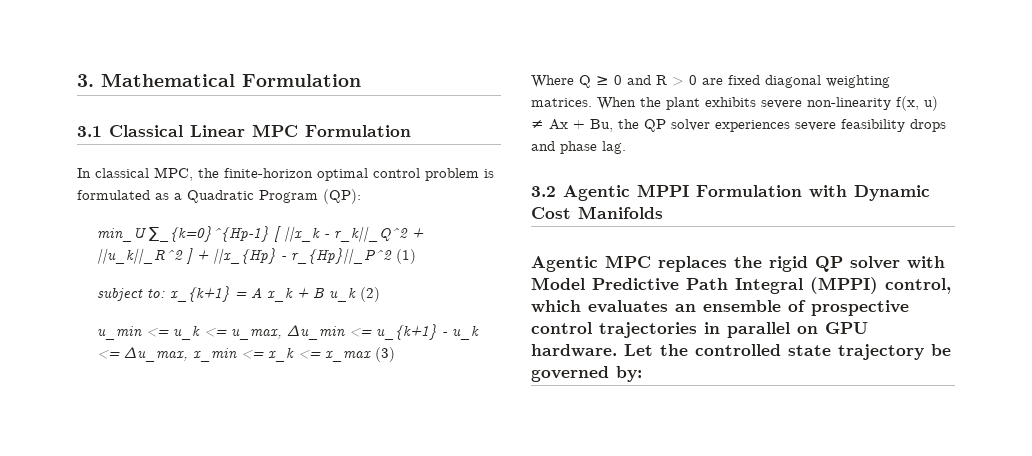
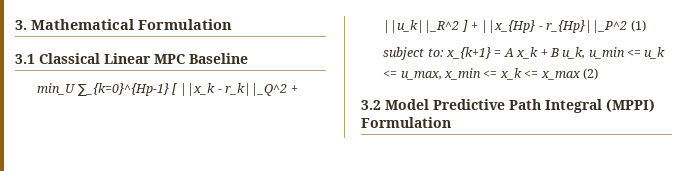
- 3.1 Classical Linear MPC Formulation
- In classical MPC, the finite-horizon optimal control problem is formulated as a Quadratic Program (QP):
+ 3.1 Classical Linear MPC Baseline
- subject to: x_{k+1} = A x_k + B u_k (2)
- u_min <= u_k <= u_max, Δu_min <= u_{k+1} - u_k <= Δu_max, x_min <= x_k <= x_max (3)
- Where Q ≥ 0 and R > 0 are fixed diagonal weighting matrices. When the plant exhibits severe non-linearity f(x, u) ≠ Ax + Bu, the QP solver experiences severe feasibility drops and phase lag.
- 3.2 Agentic MPPI Formulation with Dynamic Cost Manifolds
- Agentic MPC replaces the rigid QP solver with Model Predictive Path Integral (MPPI) control, which evaluates an ensemble of prospective control trajectories in parallel on GPU hardware. Let the controlled state trajectory be governed by:
+ subject to: x_{k+1} = A x_k + B u_k, u_min <= u_k <= u_max, x_min <= x_k <= x_max (2)
+ 3.2 Model Predictive Path Integral (MPPI) Formulation

